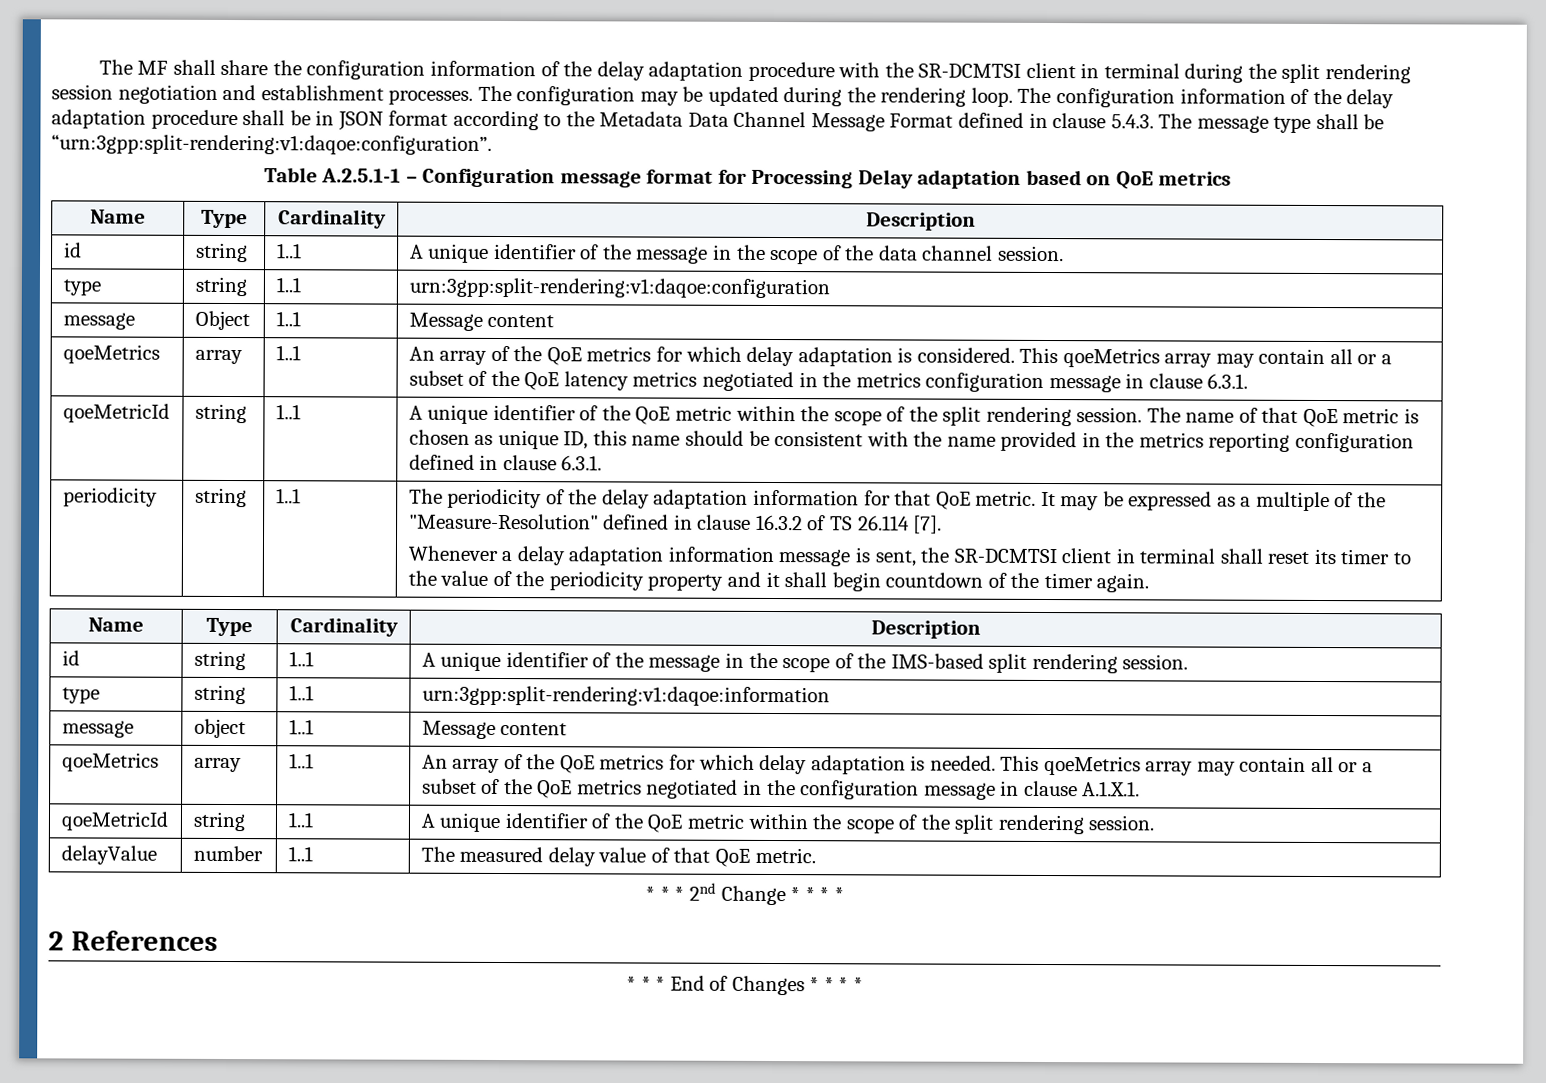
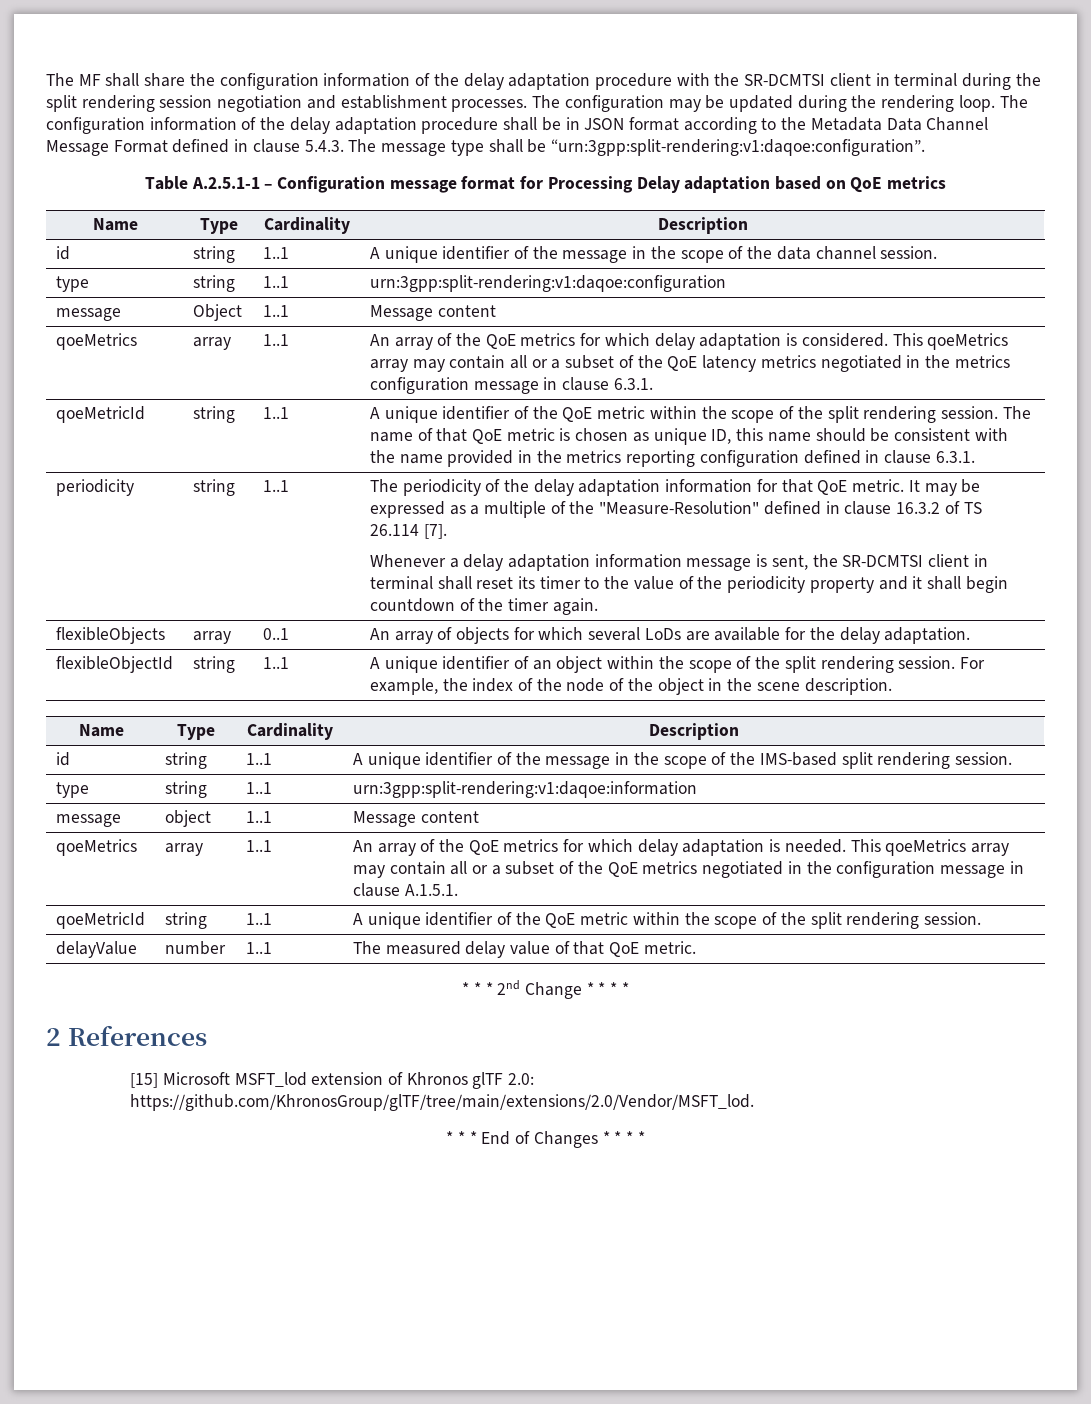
+ flexibleObjects | array | 0..1 | An array of objects for which several LoDs are available for the delay adaptation.
+ flexibleObjectId | string | 1..1 | A unique identifier of an object within the scope of the split rendering session. For example, the index of the node of the object in the scene description.
- qoeMetrics | array | 1..1 | An array of the QoE metrics for which delay adaptation is needed. This qoeMetrics array may contain all or a subset of the QoE metrics negotiated in the configuration message in clause A.1.X.1.
+ qoeMetrics | array | 1..1 | An array of the QoE metrics for which delay adaptation is needed. This qoeMetrics array may contain all or a subset of the QoE metrics negotiated in the configuration message in clause A.1.5.1.
+ [15] Microsoft MSFT_lod extension of Khronos glTF 2.0: https://github.com/KhronosGroup/glTF/tree/main/extensions/2.0/Vendor/MSFT_lod.

